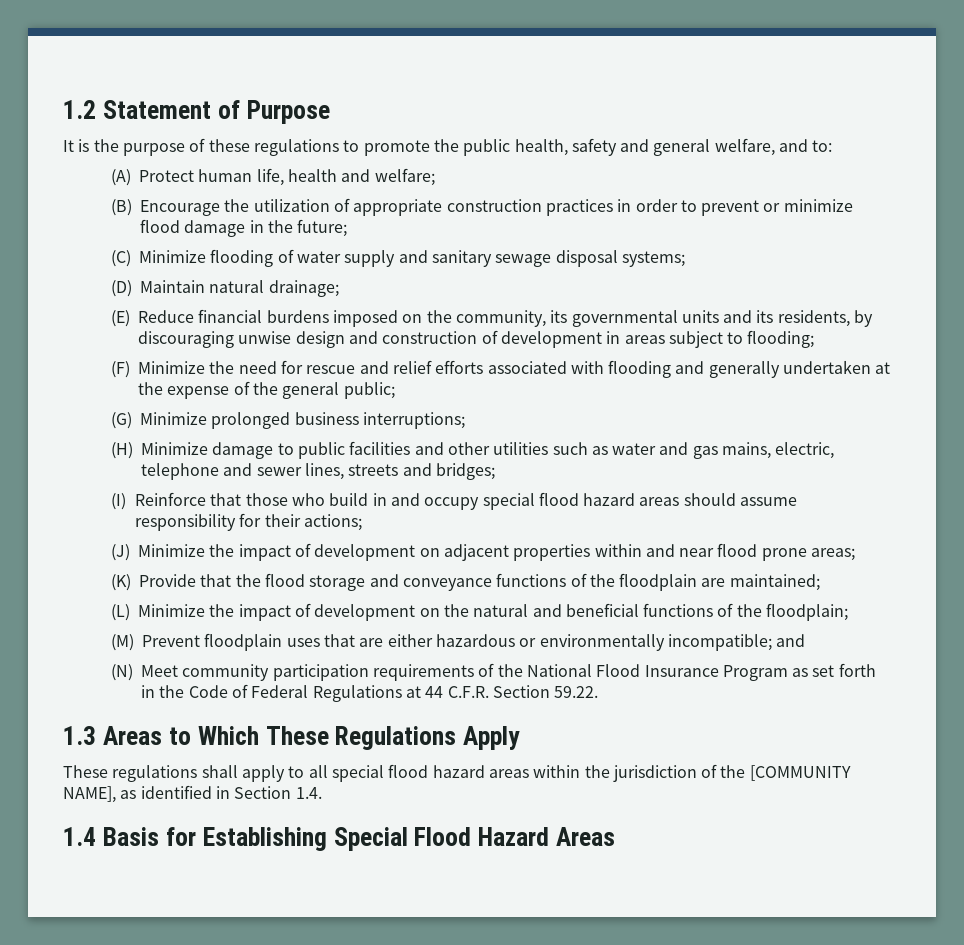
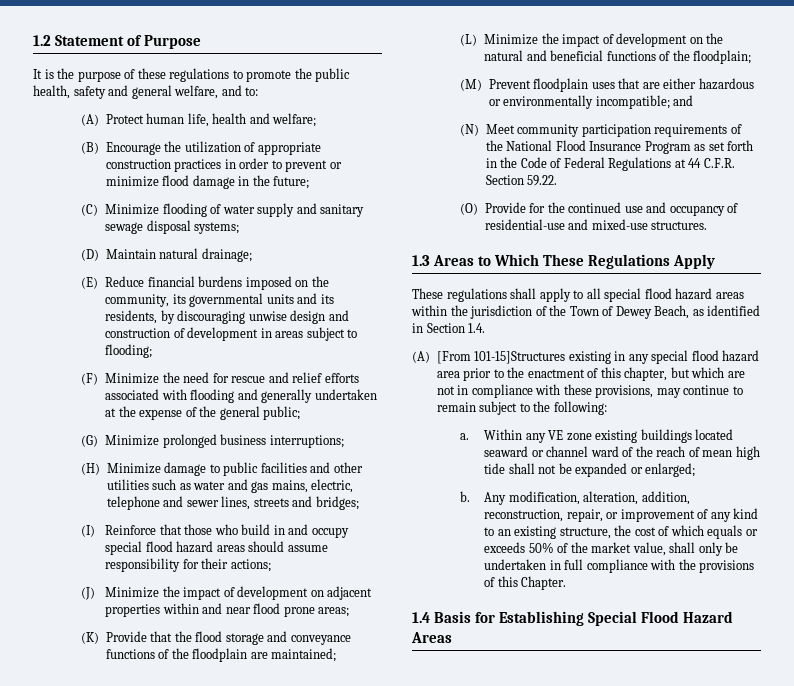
+ (O) Provide for the continued use and occupancy of residential-use and mixed-use structures.
- These regulations shall apply to all special flood hazard areas within the jurisdiction of the [COMMUNITY NAME], as identified in Section 1.4.
+ These regulations shall apply to all special flood hazard areas within the jurisdiction of the Town of Dewey Beach, as identified in Section 1.4.
+ (A) [From 101-15]Structures existing in any special flood hazard area prior to the enactment of this chapter, but which are not in compliance with these provisions, may continue to remain subject to the following:
+ a. Within any VE zone existing buildings located seaward or channel ward of the reach of mean high tide shall not be expanded or enlarged;
+ b. Any modification, alteration, addition, reconstruction, repair, or improvement of any kind to an existing structure, the cost of which equals or exceeds 50% of the market value, shall only be undertaken in full compliance with the provisions of this Chapter.

